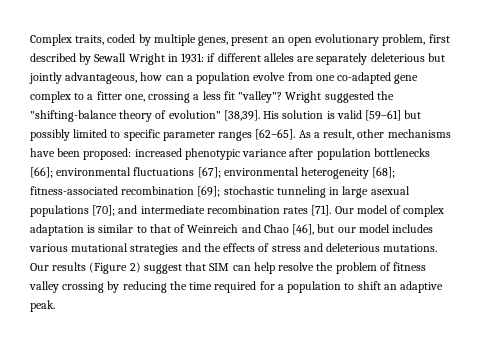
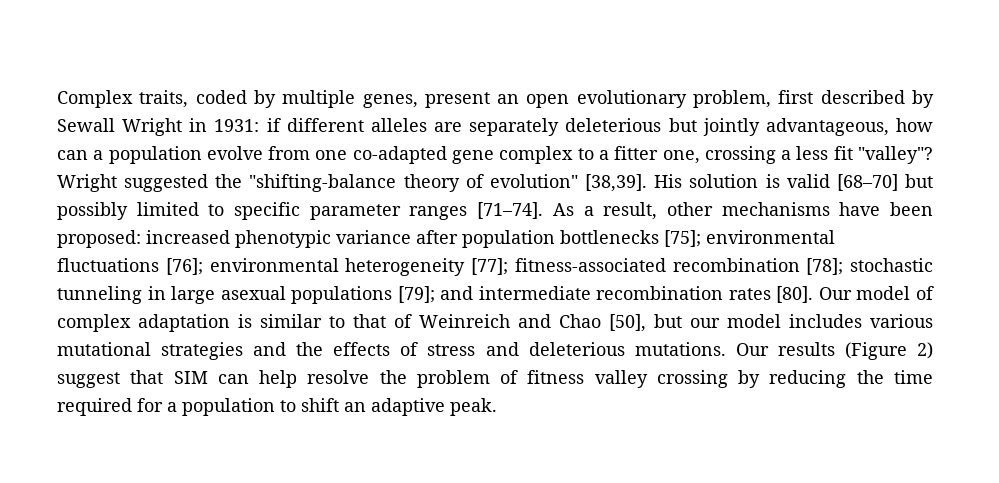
- His solution is valid [59–61] but possibly limited to specific parameter ranges [62–65].
+ His solution is valid [68–70] but possibly limited to specific parameter ranges [71–74].
- As a result, other mechanisms have been proposed: increased phenotypic variance after population bottlenecks [66]; environmental fluctuations [67]; environmental heterogeneity [68]; fitness-associated recombination [69]; stochastic tunneling in large asexual populations [70]; and intermediate recombination rates [71].
+ As a result, other mechanisms have been proposed: increased phenotypic variance after population bottlenecks [75]; environmental fluctuations [76]; environmental heterogeneity [77]; fitness-associated recombination [78]; stochastic tunneling in large asexual populations [79]; and intermediate recombination rates [80].
- Our model of complex adaptation is similar to that of Weinreich and Chao [46], but our model includes various mutational strategies and the effects of stress and deleterious mutations.
+ Our model of complex adaptation is similar to that of Weinreich and Chao [50], but our model includes various mutational strategies and the effects of stress and deleterious mutations.

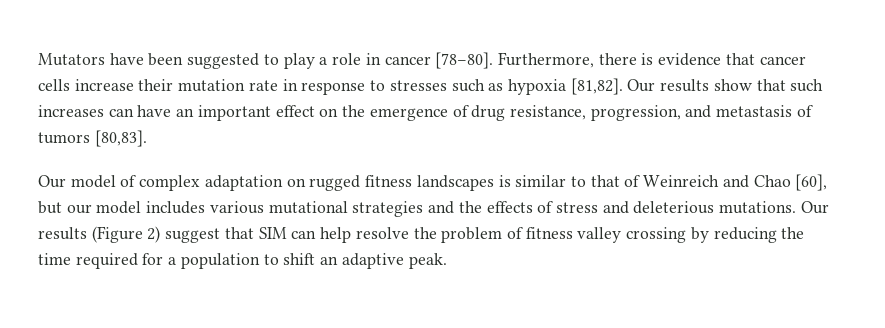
- Complex traits, coded by multiple genes, present an open evolutionary problem, first described by Sewall Wright in 1931: if different alleles are separately deleterious but jointly advantageous, how can a population evolve from one co-adapted gene complex to a fitter one, crossing a less fit "valley"? Wright suggested the "shifting-balance theory of evolution" [38,39]. His solution is valid [68–70] but possibly limited to specific parameter ranges [71–74]. As a result, other mechanisms have been proposed: increased phenotypic variance after population bottlenecks [75]; environmental fluctuations [76]; environmental heterogeneity [77]; fitness-associated recombination [78]; stochastic tunneling in large asexual populations [79]; and intermediate recombination rates [80]. Our model of complex adaptation is similar to that of Weinreich and Chao [50], but our model includes various mutational strategies and the effects of stress and deleterious mutations.
+ Mutators have been suggested to play a role in cancer [78–80]. Furthermore, there is evidence that cancer cells increase their mutation rate in response to stresses such as hypoxia [81,82]. Our results show that such increases can have an important effect on the emergence of drug resistance, progression, and metastasis of tumors [80,83].
+ Our model of complex adaptation on rugged fitness landscapes is similar to that of Weinreich and Chao [60], but our model includes various mutational strategies and the effects of stress and deleterious mutations.

